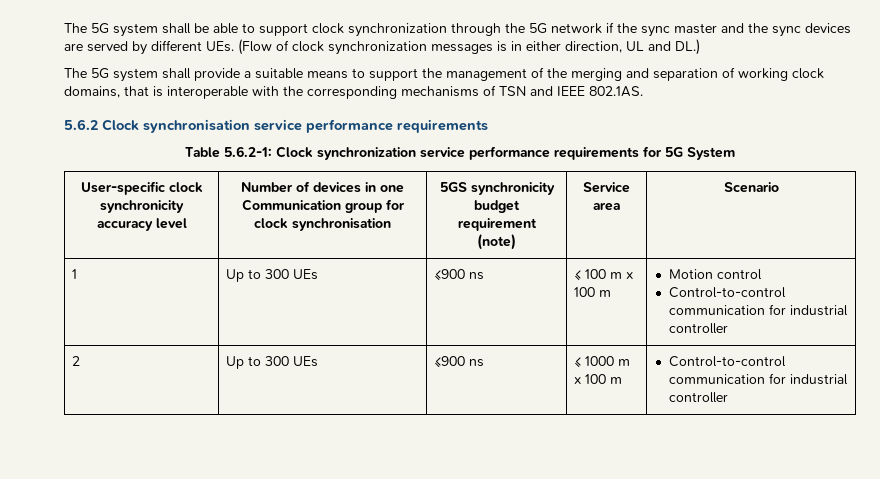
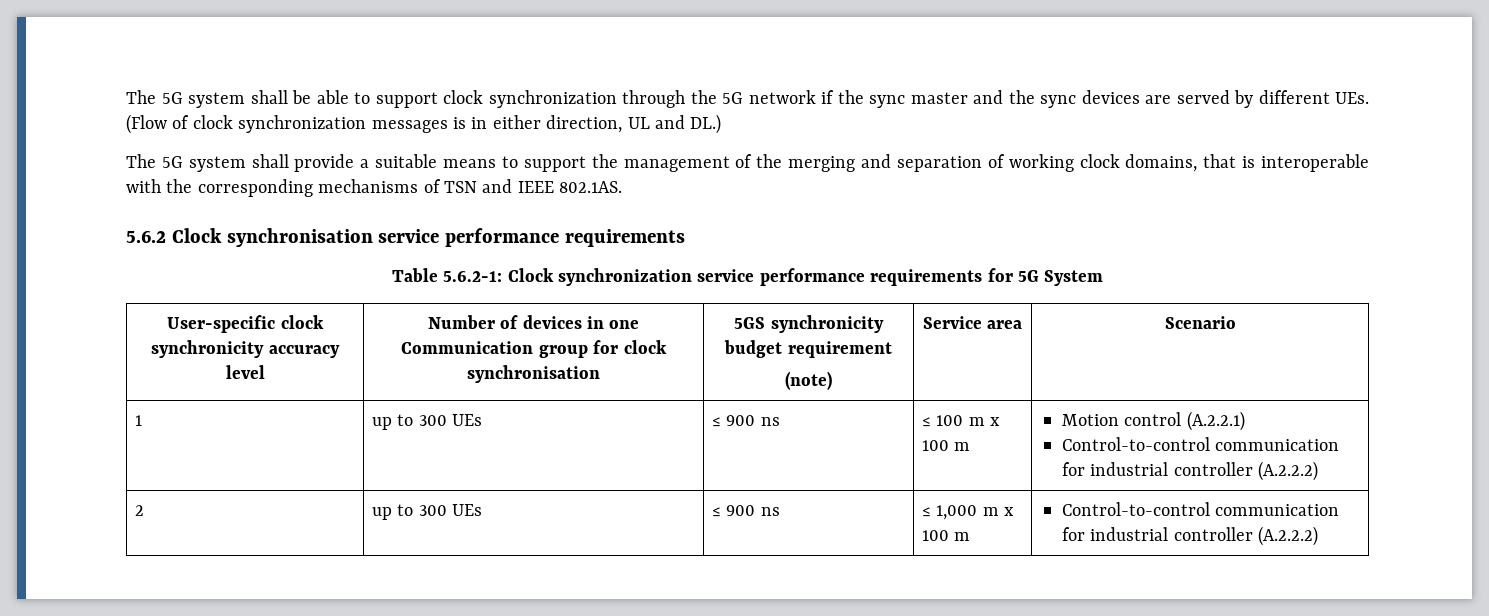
- 1 | Up to 300 UEs | ≤900 ns | ≤ 100 m x 100 m | Motion control
- Control-to-control communication for industrial controller
+ 1 | up to 300 UEs | ≤ 900 ns | ≤ 100 m x 100 m | Motion control (A.2.2.1)
+ Control-to-control communication for industrial controller (A.2.2.2)
- 2 | Up to 300 UEs | ≤900 ns | ≤ 1000 m x 100 m | Control-to-control communication for industrial controller
+ 2 | up to 300 UEs | ≤ 900 ns | ≤ 1,000 m x 100 m | Control-to-control communication for industrial controller (A.2.2.2)

